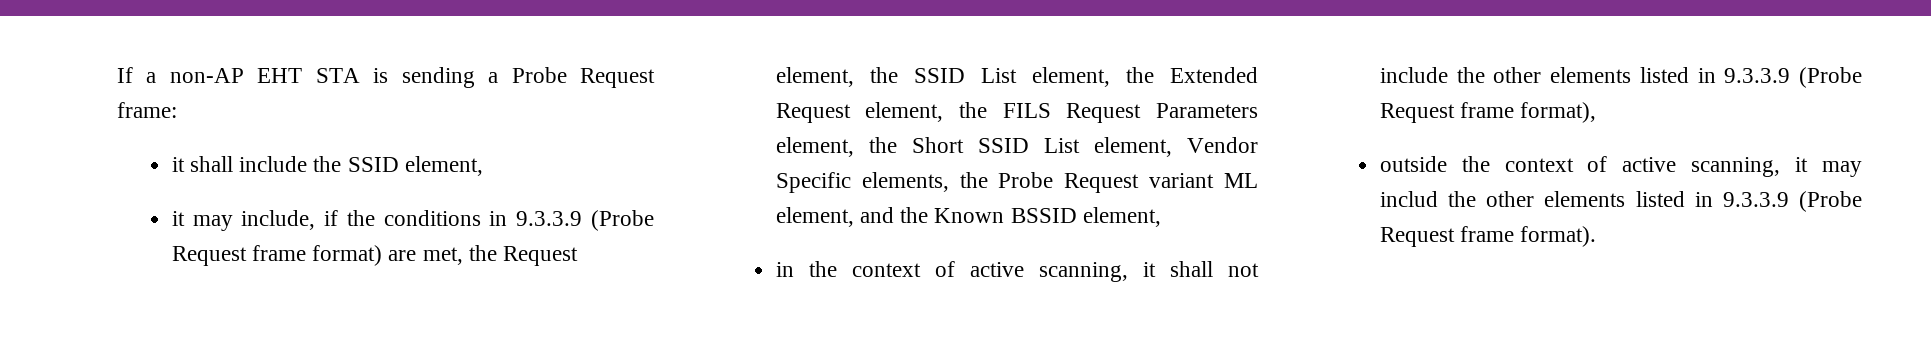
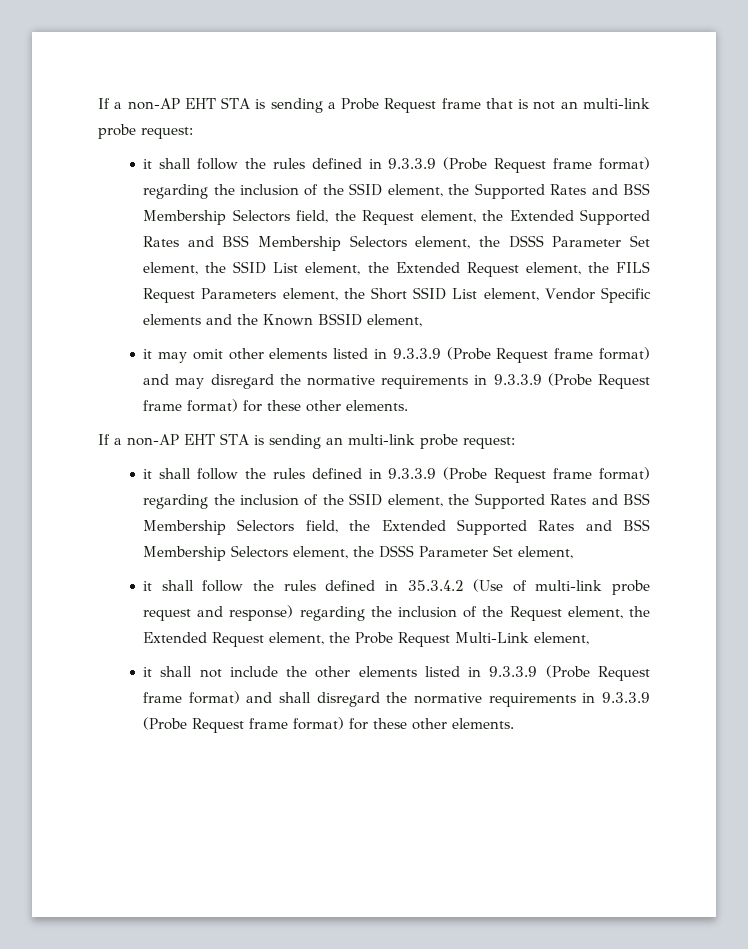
- If a non-AP EHT STA is sending a Probe Request frame:
- it shall include the SSID element,
- it may include, if the conditions in 9.3.3.9 (Probe Request frame format) are met, the Request element, the SSID List element, the Extended Request element, the FILS Request Parameters element, the Short SSID List element, Vendor Specific elements, the Probe Request variant ML element, and the Known BSSID element,
+ If a non-AP EHT STA is sending a Probe Request frame that is not an multi-link probe request:
+ it shall follow the rules defined in 9.3.3.9 (Probe Request frame format) regarding the inclusion of the SSID element, the Supported Rates and BSS Membership Selectors field, the Request element, the Extended Supported Rates and BSS Membership Selectors element, the DSSS Parameter Set element, the SSID List element, the Extended Request element, the FILS Request Parameters element, the Short SSID List element, Vendor Specific elements and the Known BSSID element,
- in the context of active scanning, it shall not include the other elements listed in 9.3.3.9 (Probe Request frame format),
- outside the context of active scanning, it may includ the other elements listed in 9.3.3.9 (Probe Request frame format).
+ it may omit other elements listed in 9.3.3.9 (Probe Request frame format) and may disregard the normative requirements in 9.3.3.9 (Probe Request frame format) for these other elements.
+ If a non-AP EHT STA is sending an multi-link probe request:
+ it shall follow the rules defined in 9.3.3.9 (Probe Request frame format) regarding the inclusion of the SSID element, the Supported Rates and BSS Membership Selectors field, the Extended Supported Rates and BSS Membership Selectors element, the DSSS Parameter Set element,
+ it shall follow the rules defined in 35.3.4.2 (Use of multi-link probe request and response) regarding the inclusion of the Request element, the Extended Request element, the Probe Request Multi-Link element,
+ it shall not include the other elements listed in 9.3.3.9 (Probe Request frame format) and shall disregard the normative requirements in 9.3.3.9 (Probe Request frame format) for these other elements.

